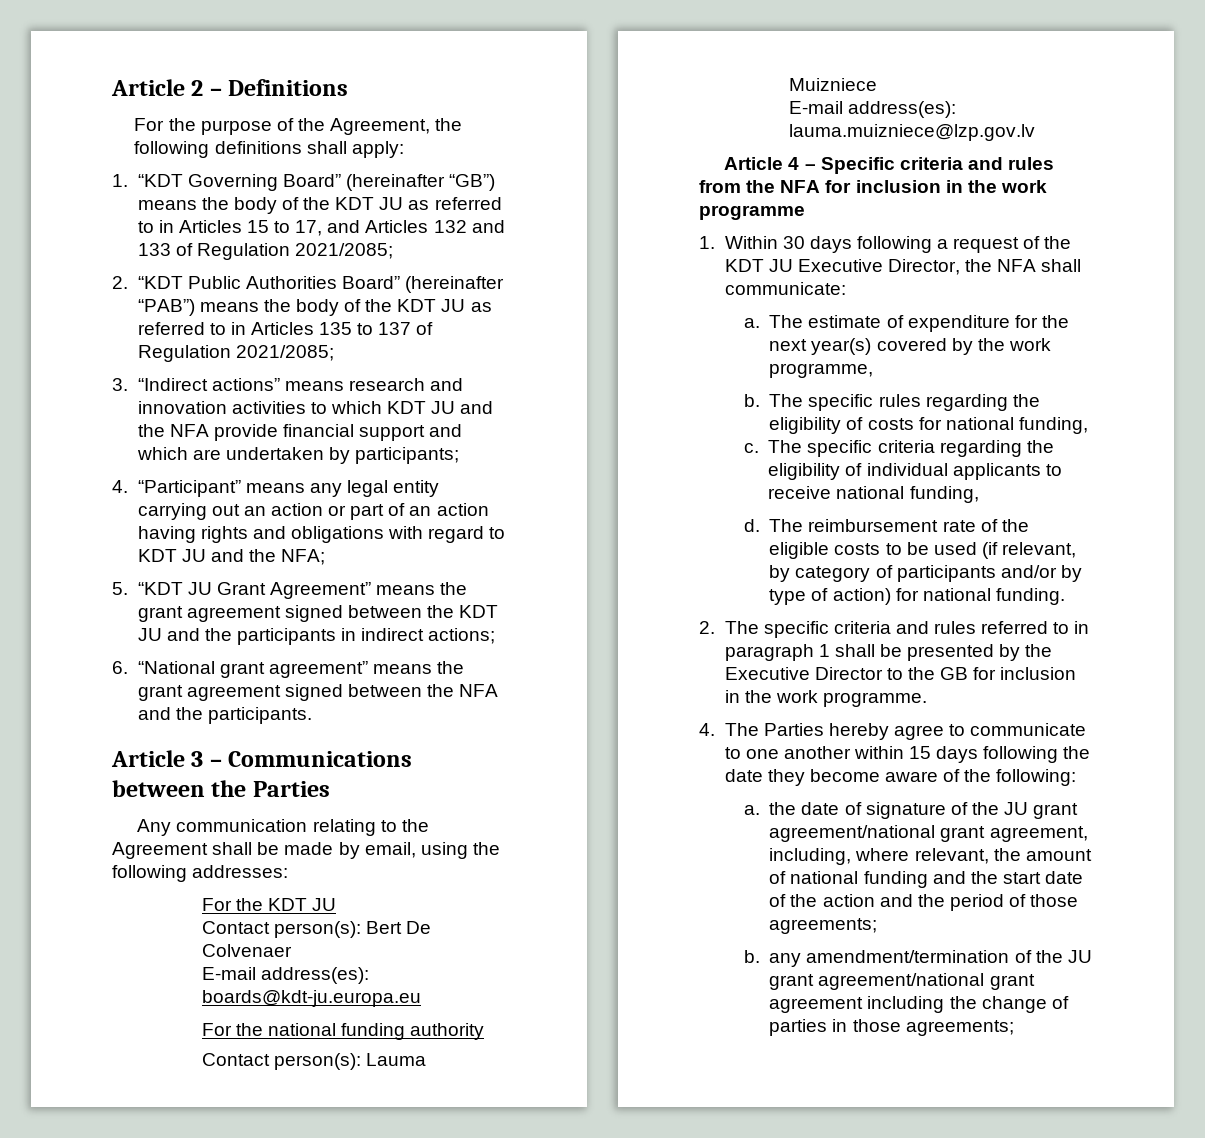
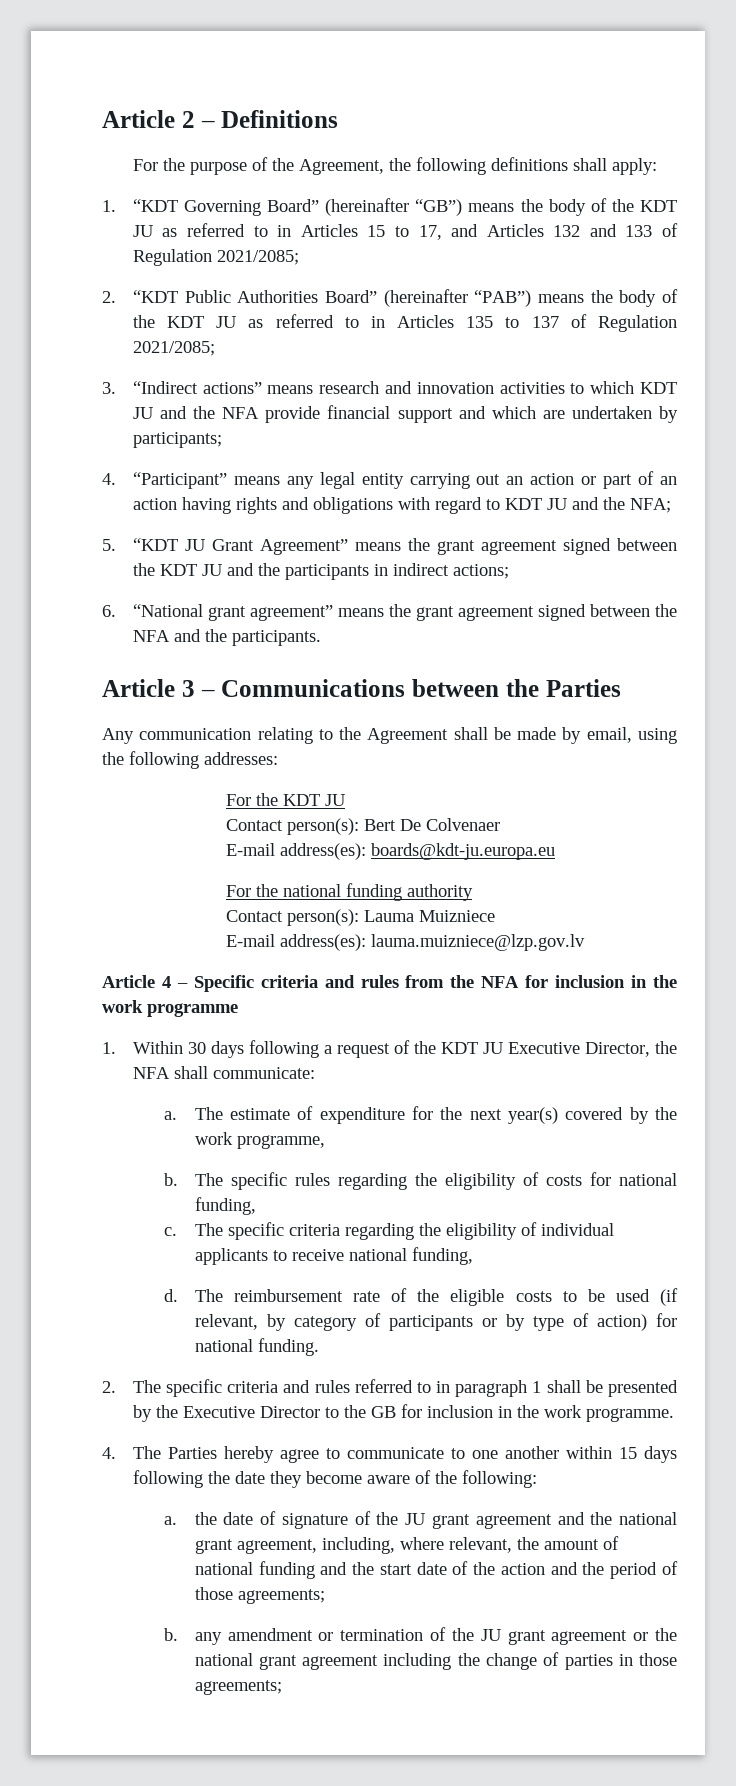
- The reimbursement rate of the eligible costs to be used (if relevant, by category of participants and/or by type of action) for national funding.
+ The reimbursement rate of the eligible costs to be used (if relevant, by category of participants or by type of action) for national funding.
- a. the date of signature of the JU grant agreement/national grant agreement, including, where relevant, the amount of national funding and the start date of the action and the period of those agreements;
+ a. the date of signature of the JU grant agreement and the national grant agreement, including, where relevant, the amount of national funding and the start date of the action and the period of those agreements;
- b. any amendment/termination of the JU grant agreement/national grant agreement including the change of parties in those agreements;
+ b. any amendment or termination of the JU grant agreement or the national grant agreement including the change of parties in those agreements;

